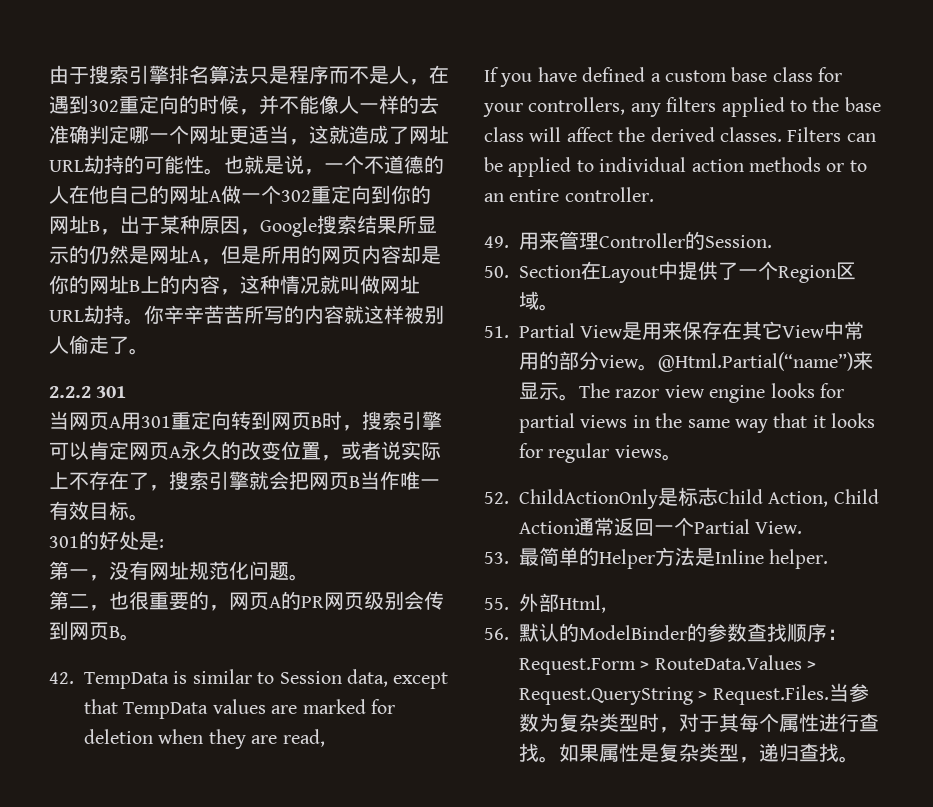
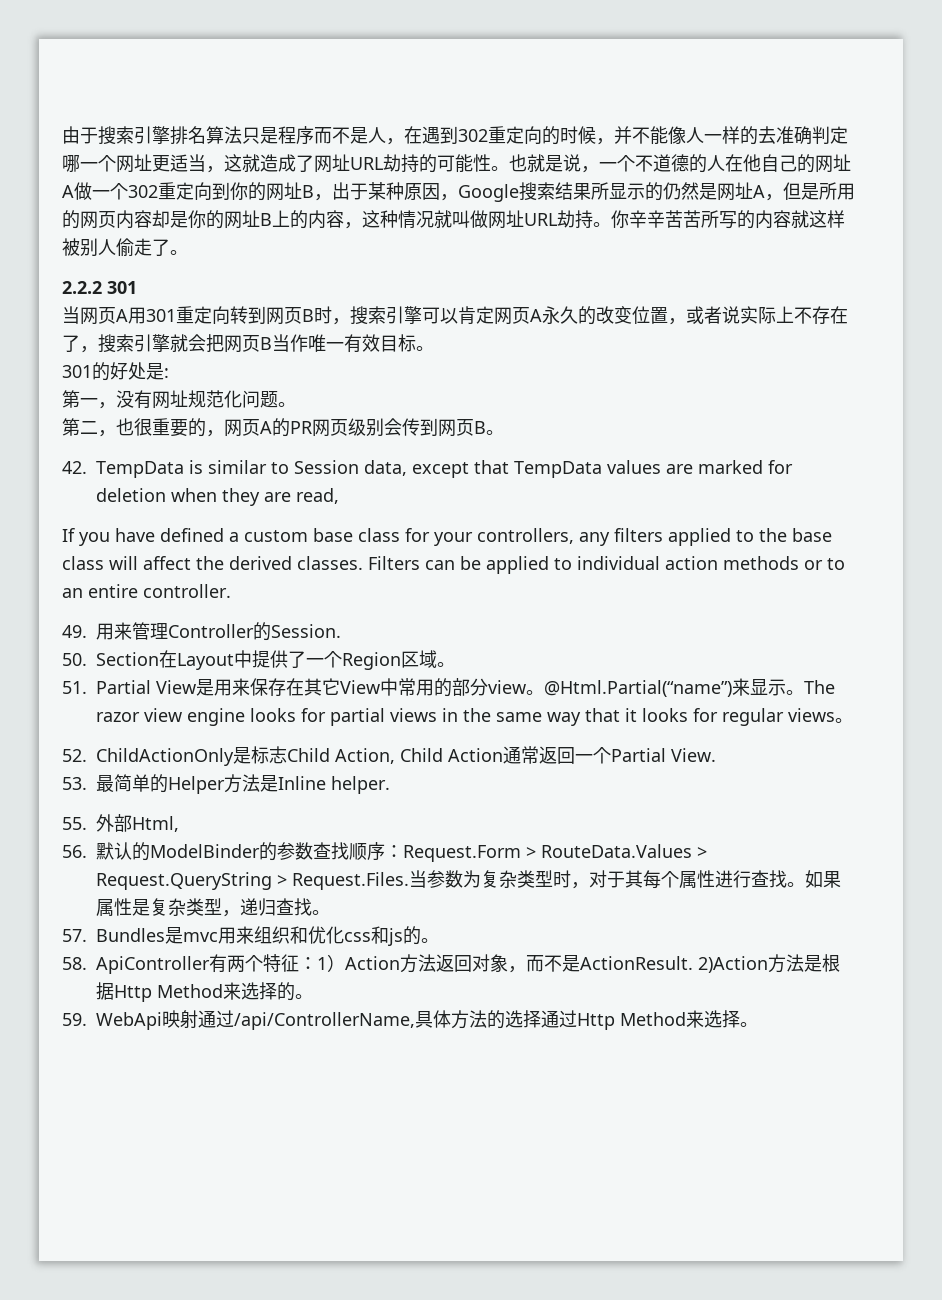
+ 57. Bundles是mvc用来组织和优化css和js的。
+ 58. ApiController有两个特征：1）Action方法返回对象，而不是ActionResult. 2)Action方法是根据Http Method来选择的。
+ 59. WebApi映射通过/api/ControllerName,具体方法的选择通过Http Method来选择。

